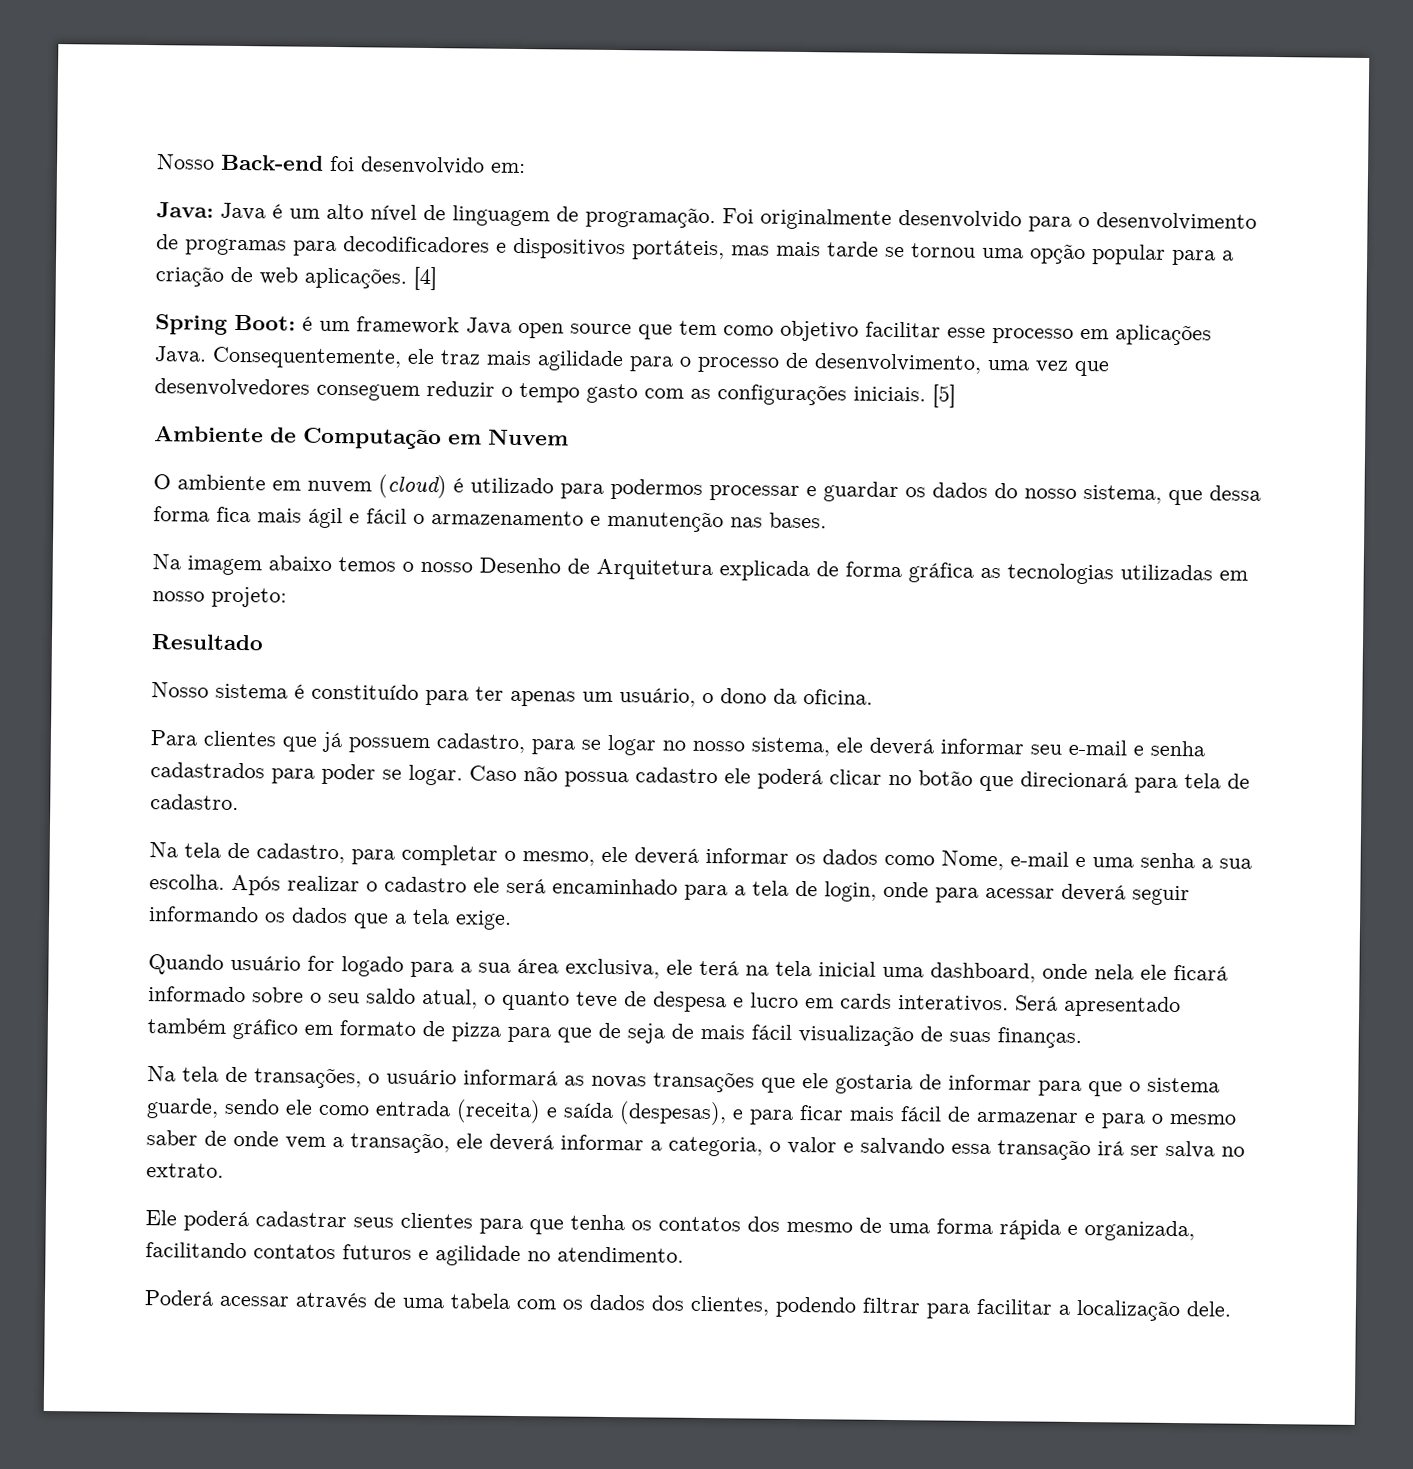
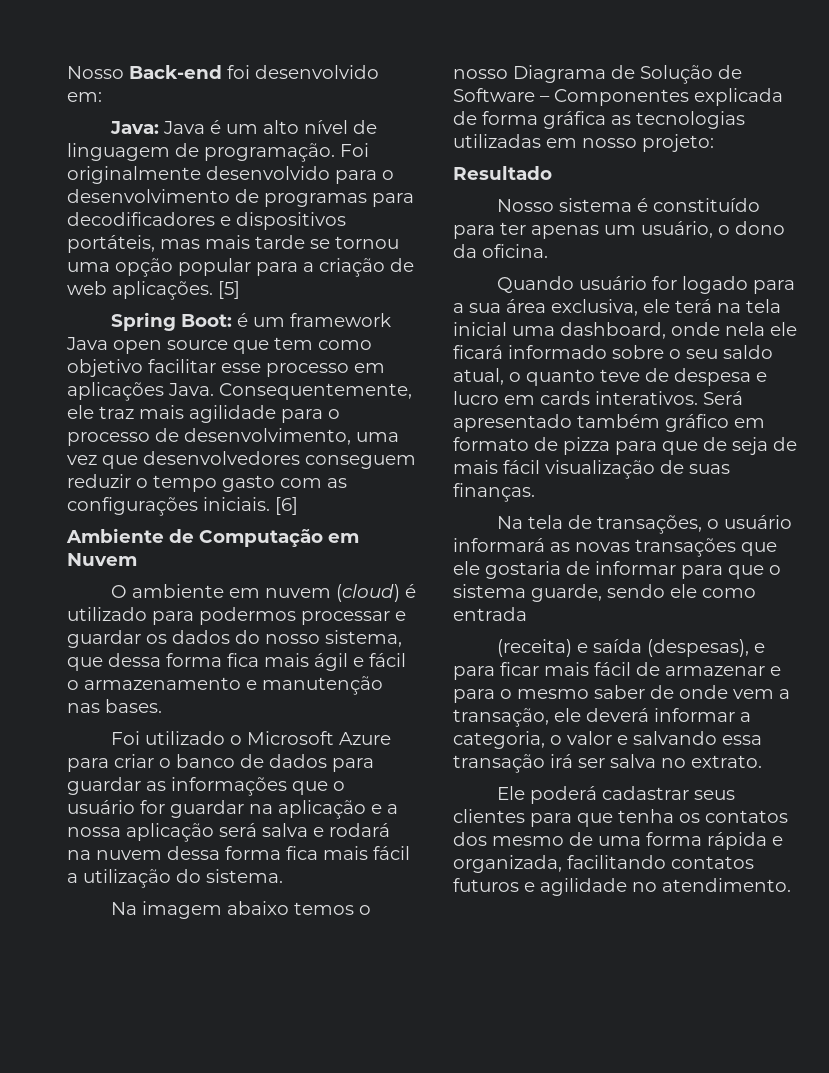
- [4]
+ [5]
- [5]
+ [6]
+ Foi utilizado o Microsoft Azure para criar o banco de dados para guardar as informações que o usuário for guardar na aplicação e a nossa aplicação será salva e rodará na nuvem dessa forma fica mais fácil a utilização do sistema.
- Na imagem abaixo temos o nosso Desenho de Arquitetura explicada de forma gráfica as tecnologias utilizadas em nosso projeto:
+ Na imagem abaixo temos o nosso Diagrama de Solução de Software – Componentes explicada de forma gráfica as tecnologias utilizadas em nosso projeto:
- Para clientes que já possuem cadastro, para se logar no nosso sistema, ele deverá informar seu e-mail e senha cadastrados para poder se logar. Caso não possua cadastro ele poderá clicar no botão que direcionará para tela de cadastro.
- Na tela de cadastro, para completar o mesmo, ele deverá informar os dados como Nome, e-mail e uma senha a sua escolha. Após realizar o cadastro ele será encaminhado para a tela de login, onde para acessar deverá seguir informando os dados que a tela exige.
- Na tela de transações, o usuário informará as novas transações que ele gostaria de informar para que o sistema guarde, sendo ele como entrada (receita) e saída (despesas), e para ficar mais fácil de armazenar e para o mesmo saber de onde vem a transação, ele deverá informar a categoria, o valor e salvando essa transação irá ser salva no extrato.
+ Na tela de transações, o usuário informará as novas transações que ele gostaria de informar para que o sistema guarde, sendo ele como entrada
+ (receita) e saída (despesas), e para ficar mais fácil de armazenar e para o mesmo saber de onde vem a transação, ele deverá informar a categoria, o valor e salvando essa transação irá ser salva no extrato.
- Poderá acessar através de uma tabela com os dados dos clientes, podendo filtrar para facilitar a localização dele.

